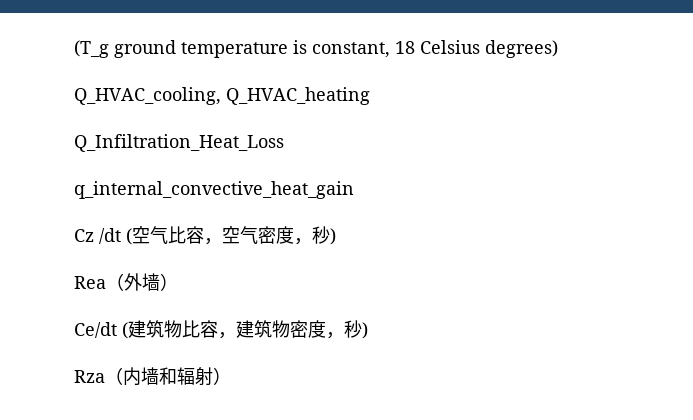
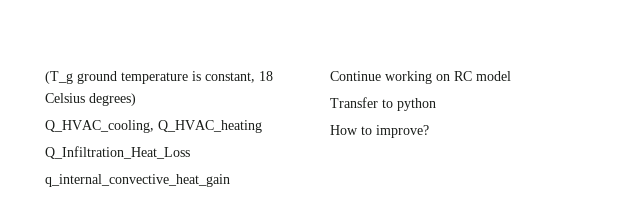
- Cz /dt (空气比容，空气密度，秒)
- Rea（外墙）
- Ce/dt (建筑物比容，建筑物密度，秒)
- Rza（内墙和辐射）
+ Continue working on RC model
+ Transfer to python
+ How to improve?

